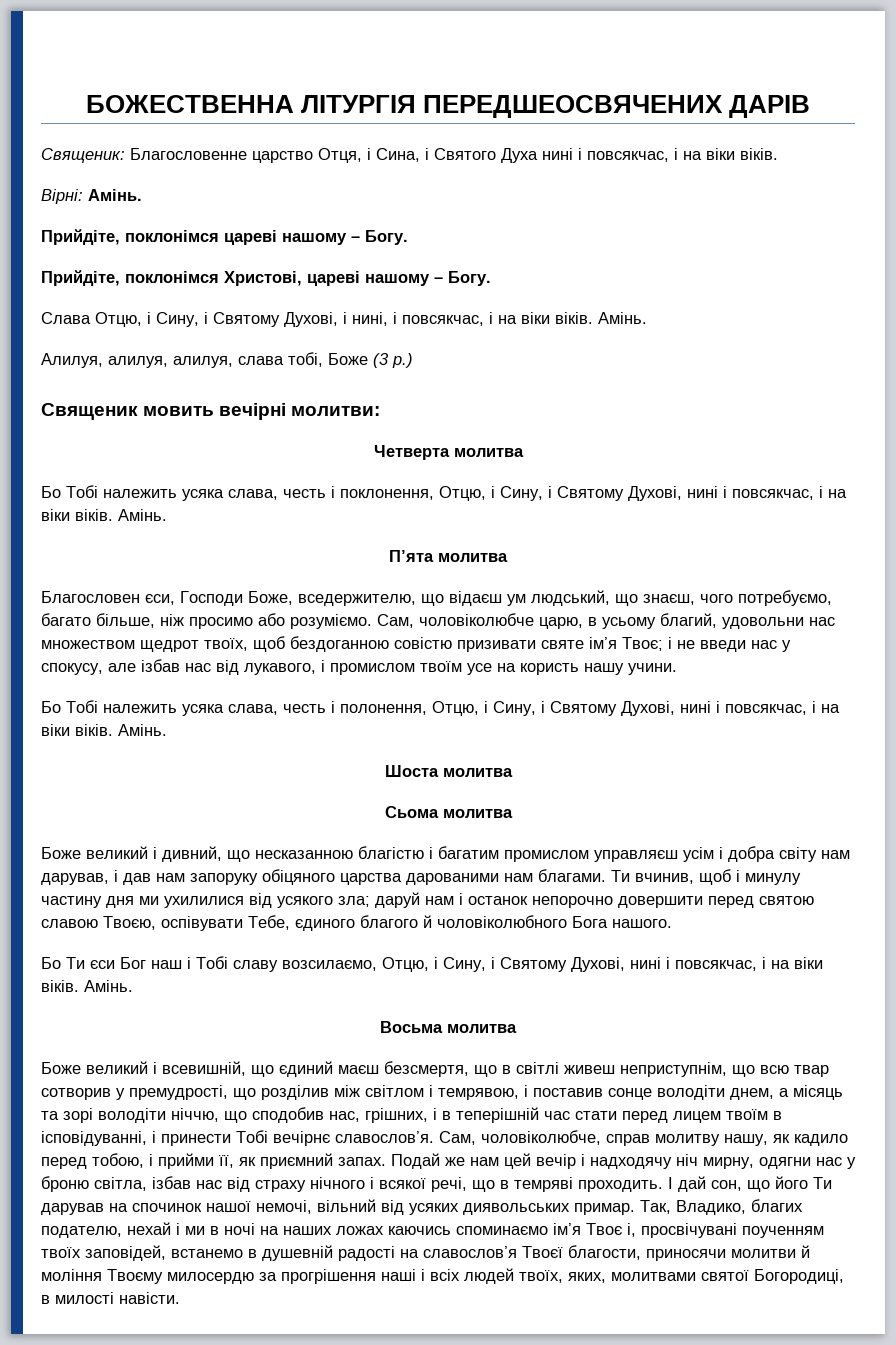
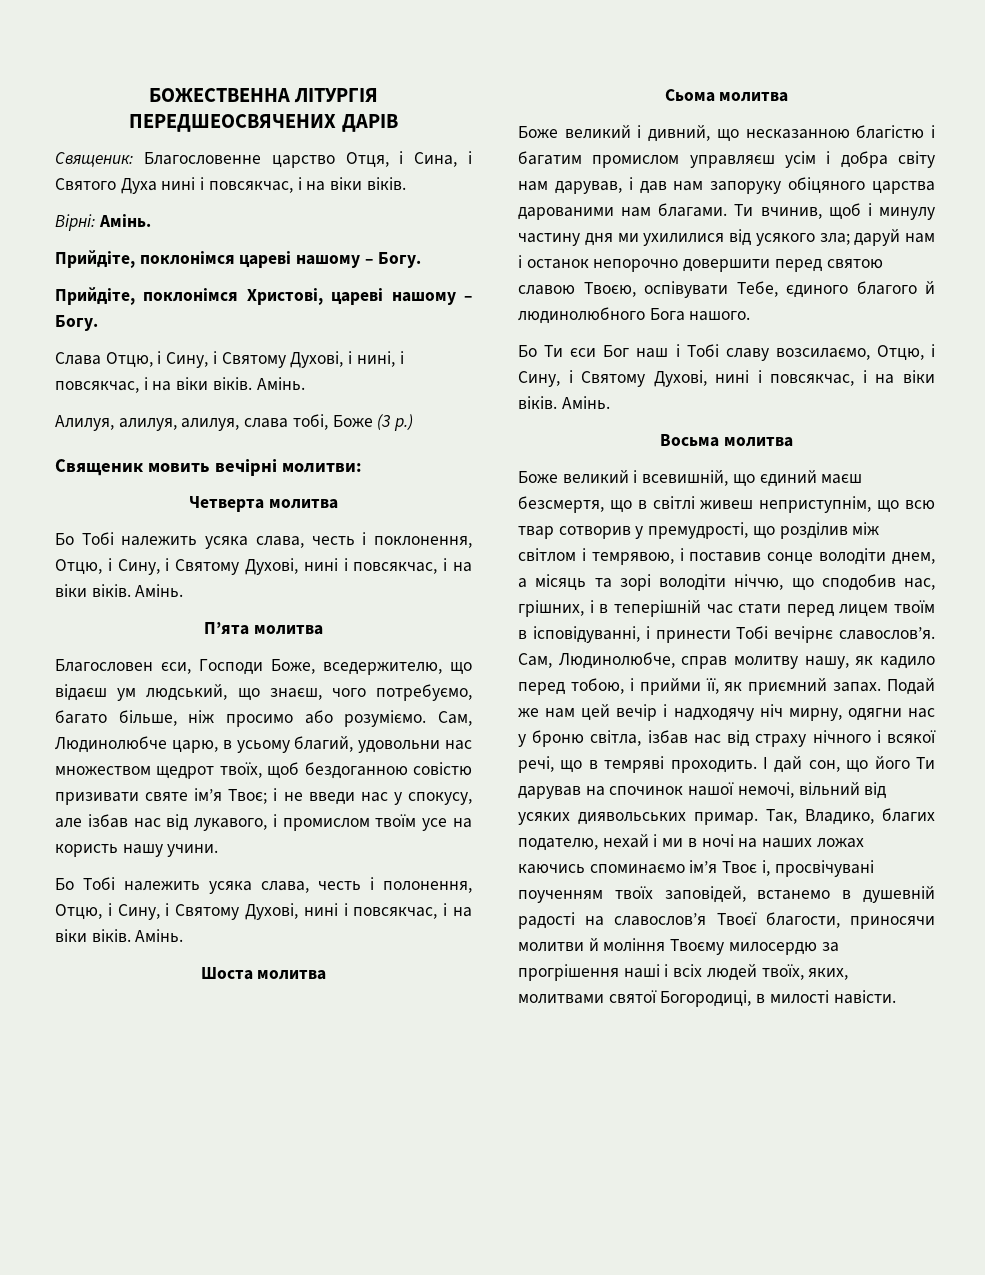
- Сам, чоловіколюбче царю, в усьому благий, удовольни нас множеством щедрот твоїх, щоб бездоганною совістю призивати святе ім’я Твоє; і не введи нас у спокусу, але ізбав нас від лукавого, і промислом твоїм усе на користь нашу учини.
+ Сам, Людинолюбче царю, в усьому благий, удовольни нас множеством щедрот твоїх, щоб бездоганною совістю призивати святе ім’я Твоє; і не введи нас у спокусу, але ізбав нас від лукавого, і промислом твоїм усе на користь нашу учини.
- Ти вчинив, щоб і минулу частину дня ми ухилилися від усякого зла; даруй нам і останок непорочно довершити перед святою славою Твоєю, оспівувати Тебе, єдиного благого й чоловіколюбного Бога нашого.
+ Ти вчинив, щоб і минулу частину дня ми ухилилися від усякого зла; даруй нам і останок непорочно довершити перед святою славою Твоєю, оспівувати Тебе, єдиного благого й людинолюбного Бога нашого.
- Сам, чоловіколюбче, справ молитву нашу, як кадило перед тобою, і прийми її, як приємний запах.
+ Сам, Людинолюбче, справ молитву нашу, як кадило перед тобою, і прийми її, як приємний запах.

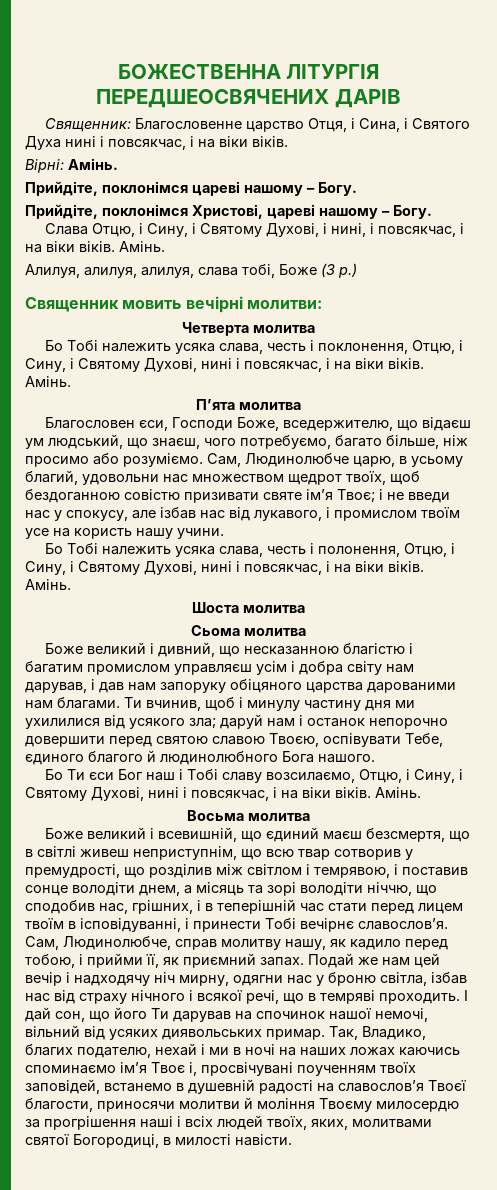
- Священик: Благословенне царство Отця, і Сина, і Святого Духа нині і повсякчас, і на віки віків.
+ Священник: Благословенне царство Отця, і Сина, і Святого Духа нині і повсякчас, і на віки віків.
- Священик мовить вечірні молитви:
+ Священник мовить вечірні молитви:

